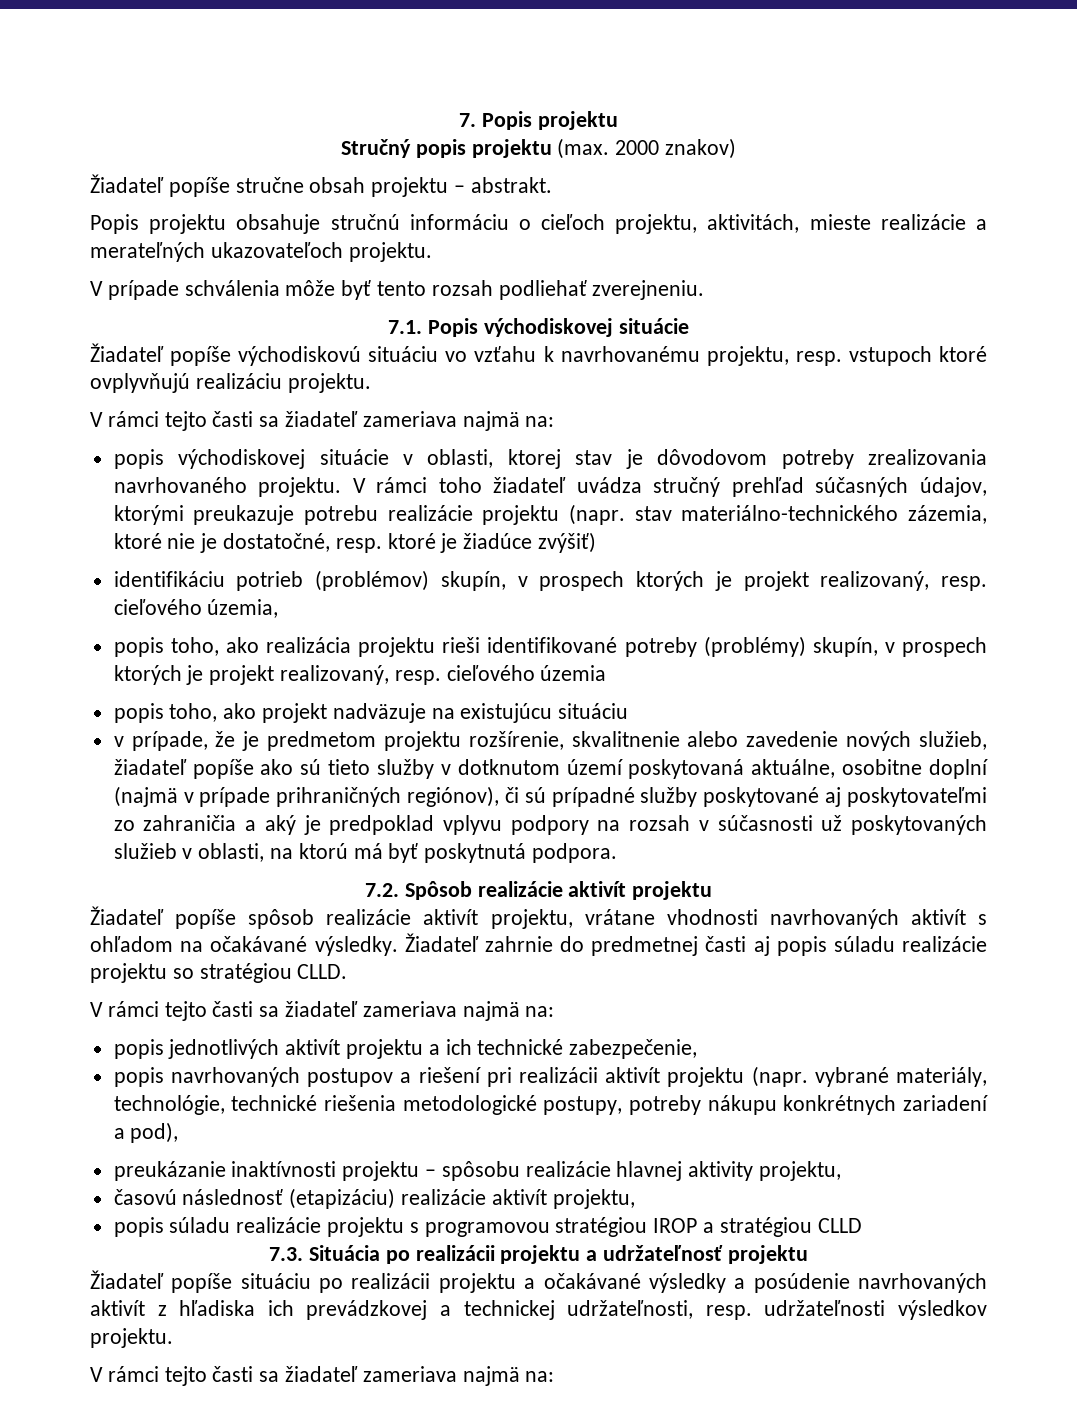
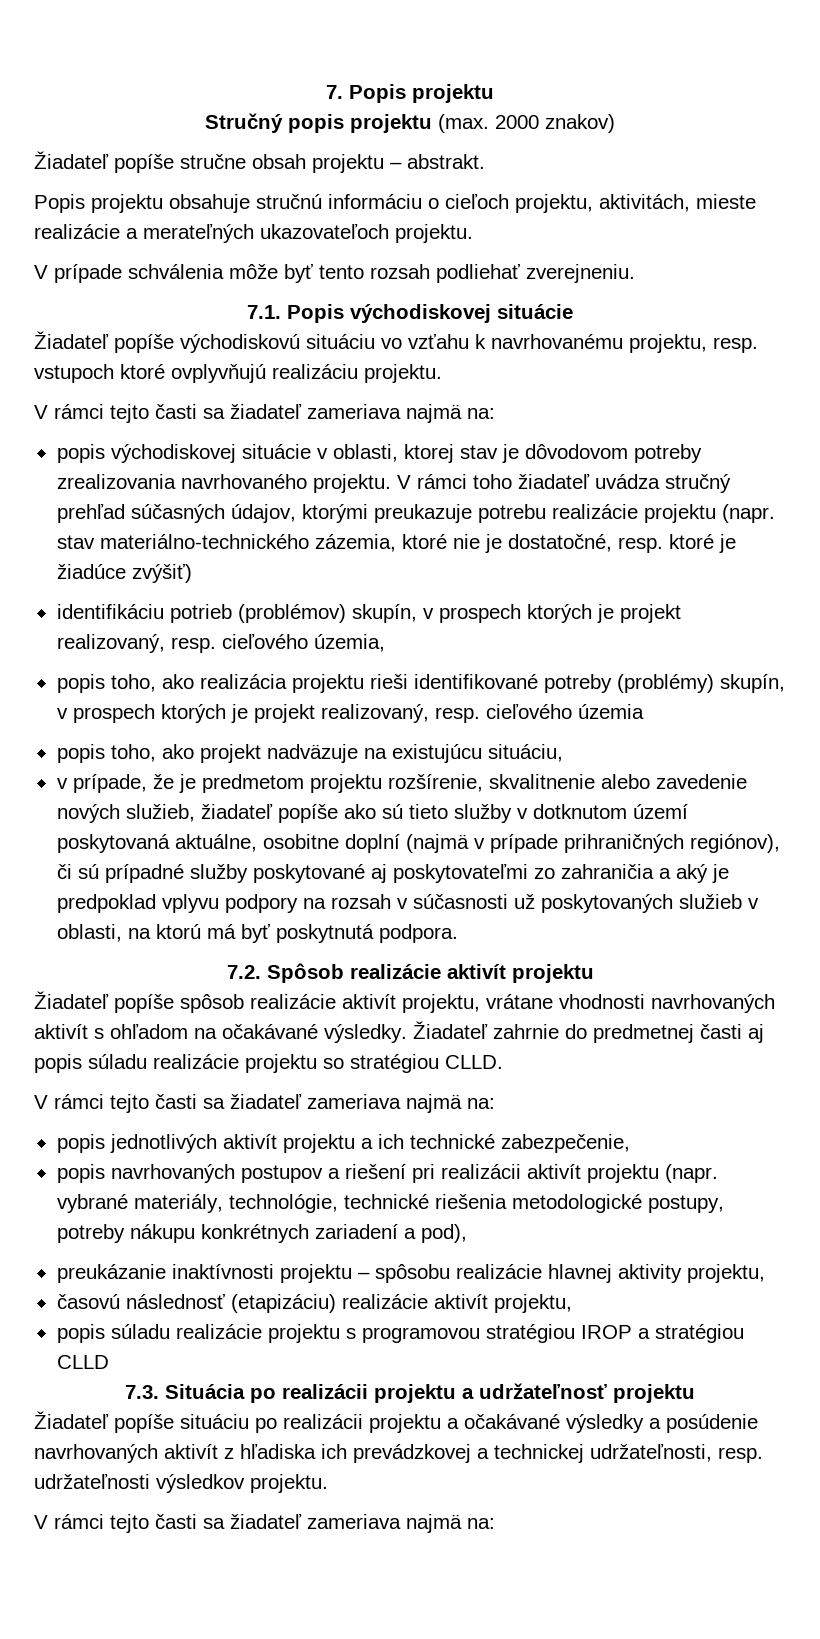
- popis toho, ako projekt nadväzuje na existujúcu situáciu
+ popis toho, ako projekt nadväzuje na existujúcu situáciu,

